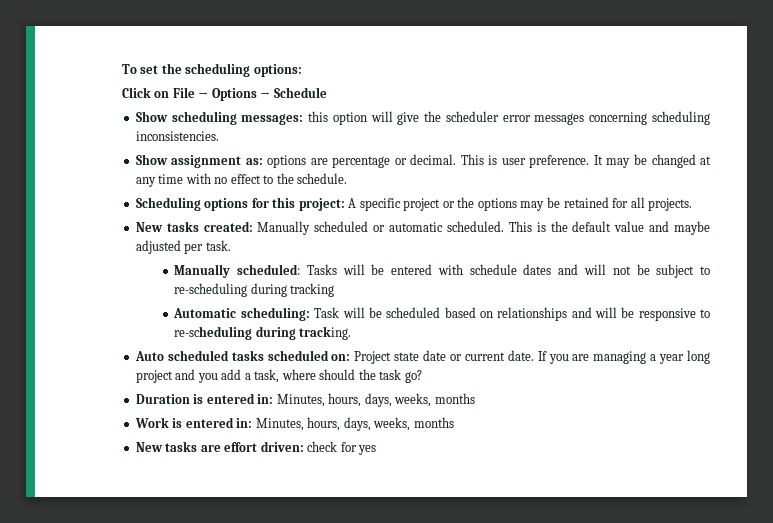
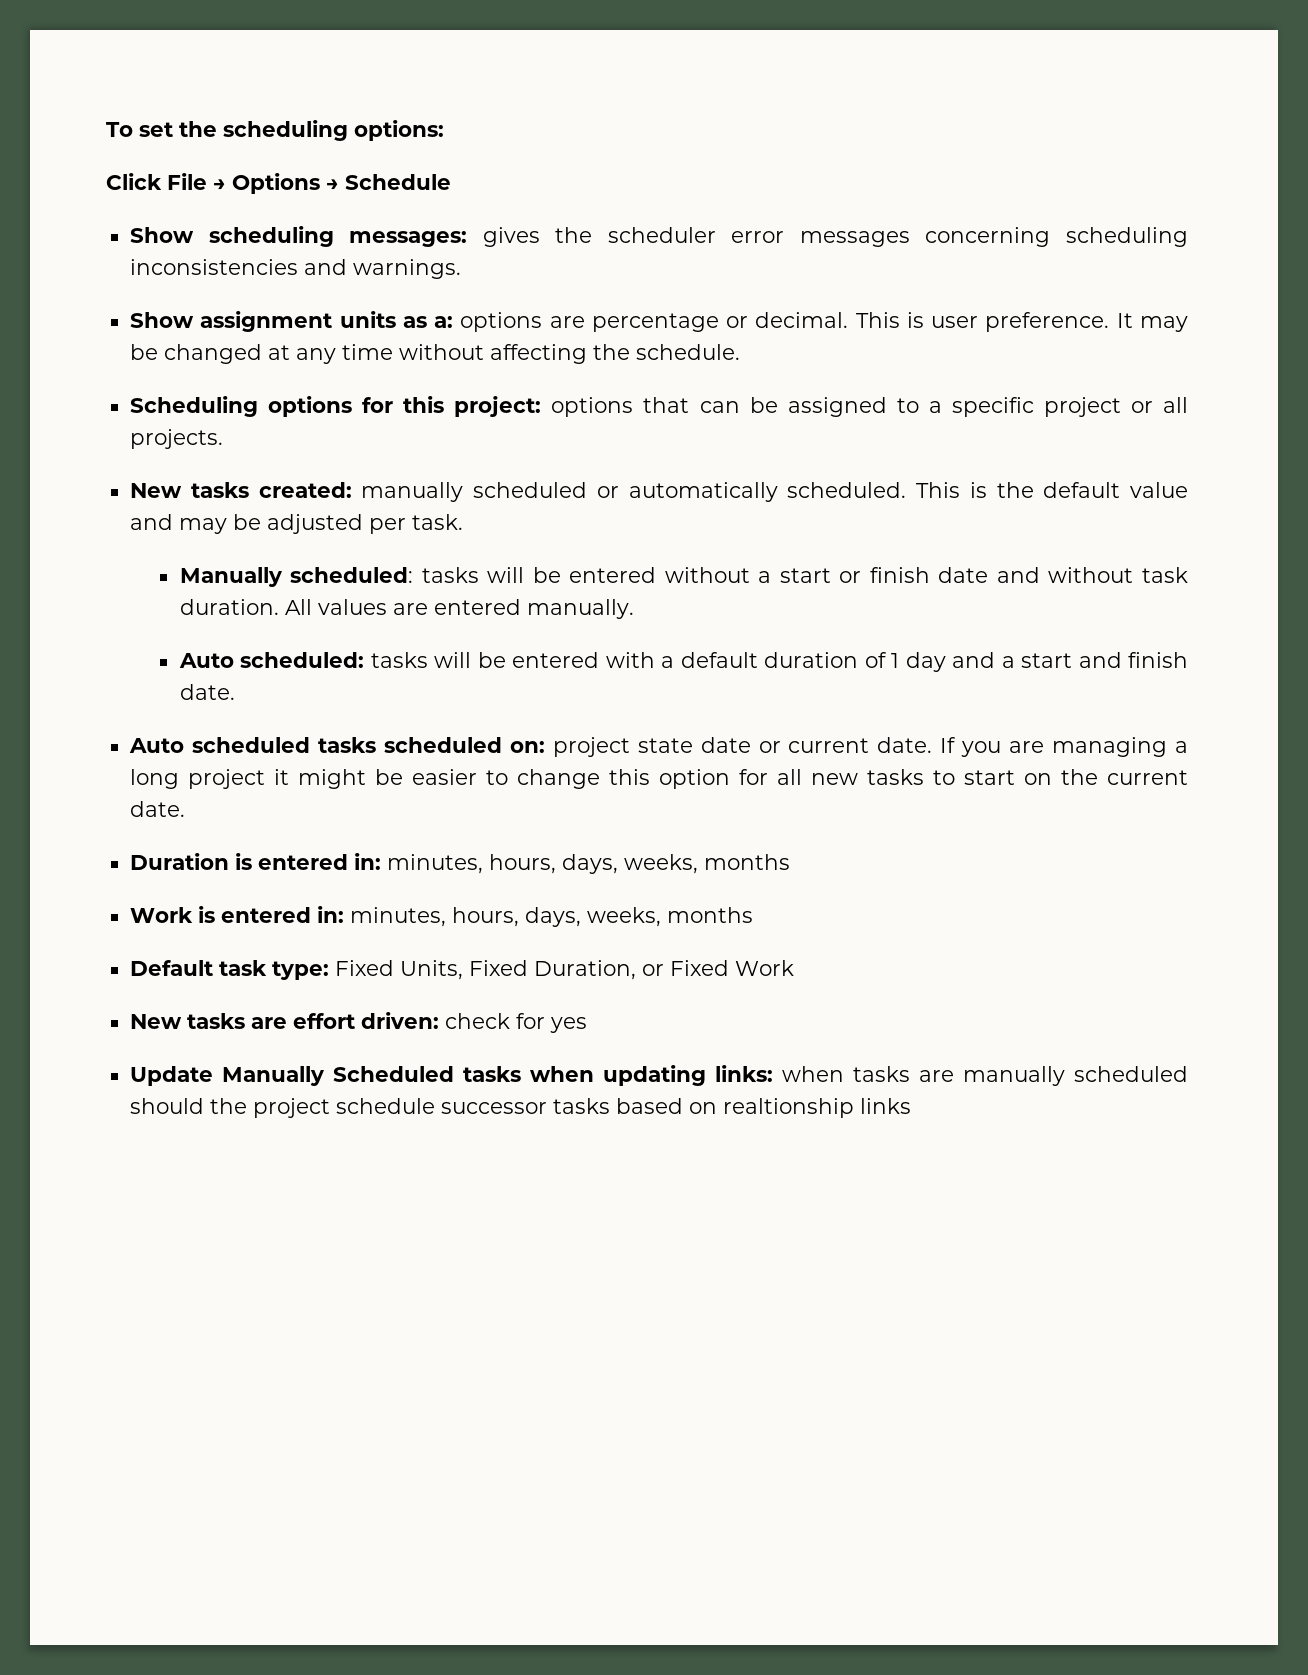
- Click on File → Options → Schedule
+ Click File → Options → Schedule
- Show scheduling messages: this option will give the scheduler error messages concerning scheduling inconsistencies.
+ Show scheduling messages: gives the scheduler error messages concerning scheduling inconsistencies and warnings.
- Show assignment as: options are percentage or decimal.
+ Show assignment units as a: options are percentage or decimal.
- It may be changed at any time with no effect to the schedule.
+ It may be changed at any time without affecting the schedule.
- Scheduling options for this project: A specific project or the options may be retained for all projects.
+ Scheduling options for this project: options that can be assigned to a specific project or all projects.
- New tasks created: Manually scheduled or automatic scheduled.
+ New tasks created: manually scheduled or automatically scheduled.
- This is the default value and maybe adjusted per task.
+ This is the default value and may be adjusted per task.
- Manually scheduled: Tasks will be entered with schedule dates and will not be subject to re-scheduling during tracking
- Automatic scheduling: Task will be scheduled based on relationships and will be responsive to re-scheduling during tracking.
+ Manually scheduled: tasks will be entered without a start or finish date and without task duration. All values are entered manually.
+ Auto scheduled: tasks will be entered with a default duration of 1 day and a start and finish date.
- Auto scheduled tasks scheduled on: Project state date or current date.
+ Auto scheduled tasks scheduled on: project state date or current date.
- If you are managing a year long project and you add a task, where should the task go?
+ If you are managing a long project it might be easier to change this option for all new tasks to start on the current date.
- Duration is entered in: Minutes, hours, days, weeks, months
+ Duration is entered in: minutes, hours, days, weeks, months
- Work is entered in: Minutes, hours, days, weeks, months
+ Work is entered in: minutes, hours, days, weeks, months
+ Default task type: Fixed Units, Fixed Duration, or Fixed Work
+ Update Manually Scheduled tasks when updating links: when tasks are manually scheduled should the project schedule successor tasks based on realtionship links

